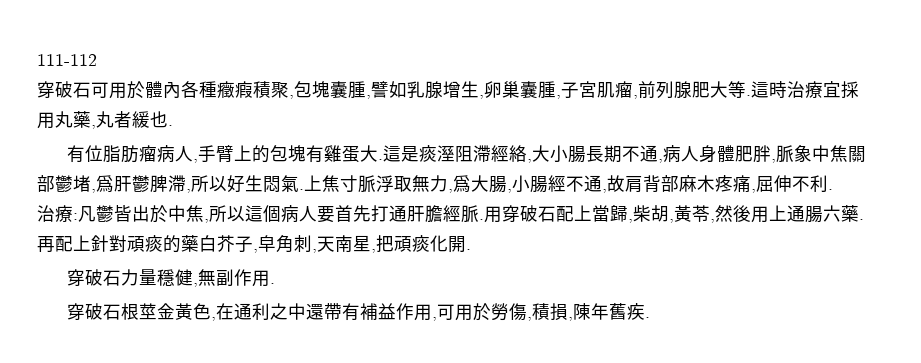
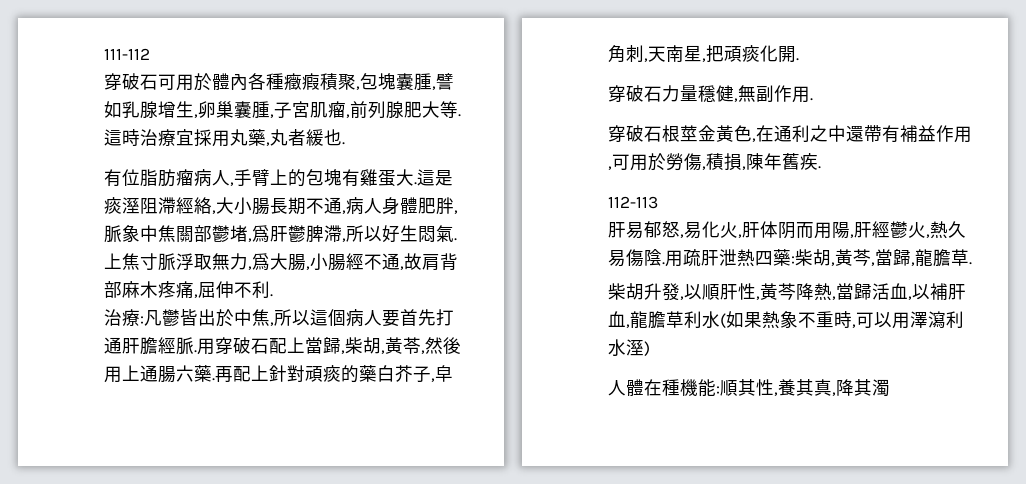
+ 112-113
+ 肝易郁怒,易化火,肝体阴而用陽,肝經鬱火,熱久易傷陰.用疏肝泄熱四藥:柴胡,黃芩,當歸,龍膽草.
+ 柴胡升發,以順肝性,黃芩降熱,當歸活血,以補肝血,龍膽草利水(如果熱象不重時,可以用澤瀉利水溼)
+ 人體在種機能:順其性,養其真,降其濁

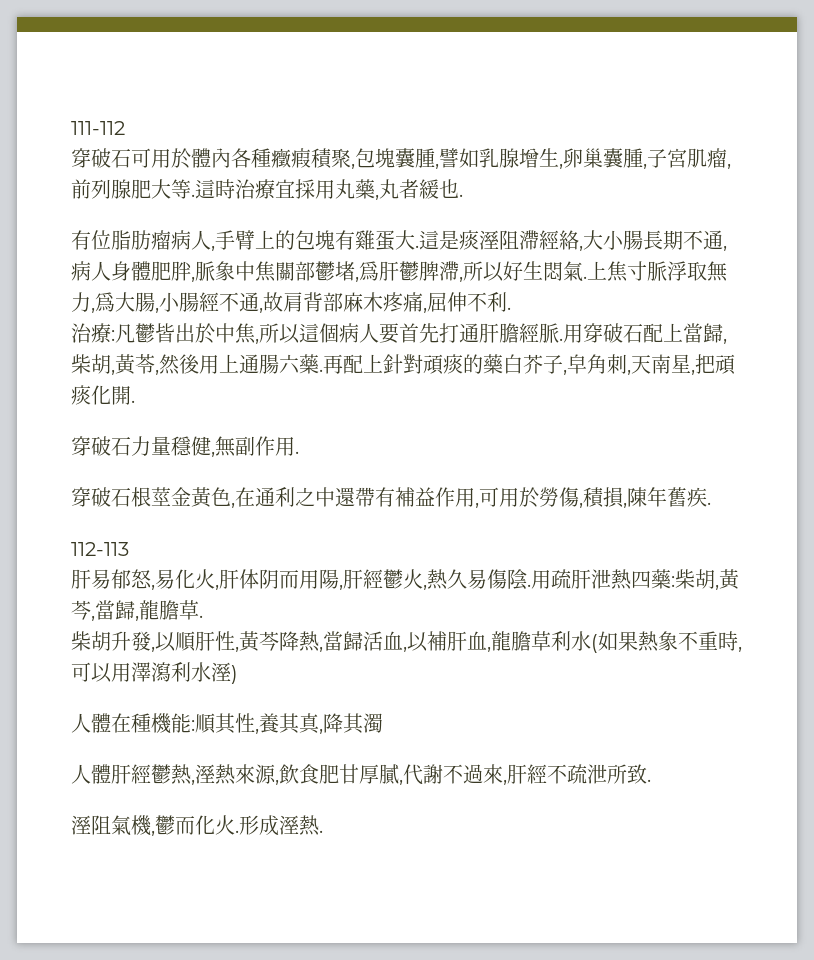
+ 人體肝經鬱熱,溼熱來源,飲食肥甘厚膩,代謝不過來,肝經不疏泄所致.
+ 溼阻氣機,鬱而化火.形成溼熱.

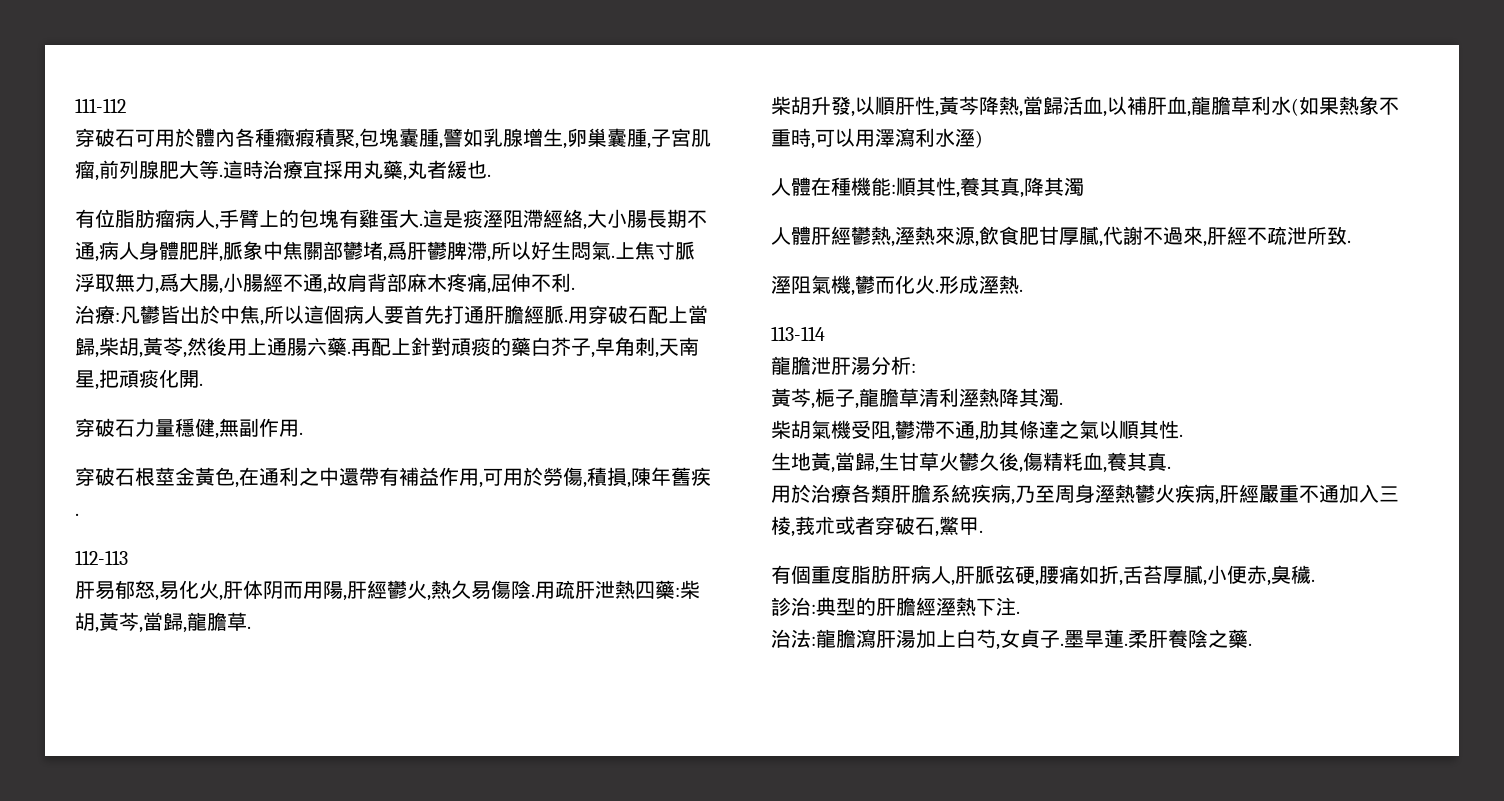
+ 113-114
+ 龍膽泄肝湯分析:
+ 黃芩,梔子,龍膽草清利溼熱降其濁.
+ 柴胡氣機受阻,鬱滯不通,肋其條達之氣以順其性.
+ 生地黃,當歸,生甘草火鬱久後,傷精粍血,養其真.
+ 用於治療各類肝膽系統疾病,乃至周身溼熱鬱火疾病,肝經嚴重不通加入三棱,莪朮或者穿破石,鱉甲.
+ 有個重度脂肪肝病人,肝脈弦硬,腰痛如折,舌苔厚膩,小便赤,臭穢.
+ 診治:典型的肝膽經溼熱下注.
+ 治法:龍膽瀉肝湯加上白芍,女貞子.墨旱蓮.柔肝養陰之藥.

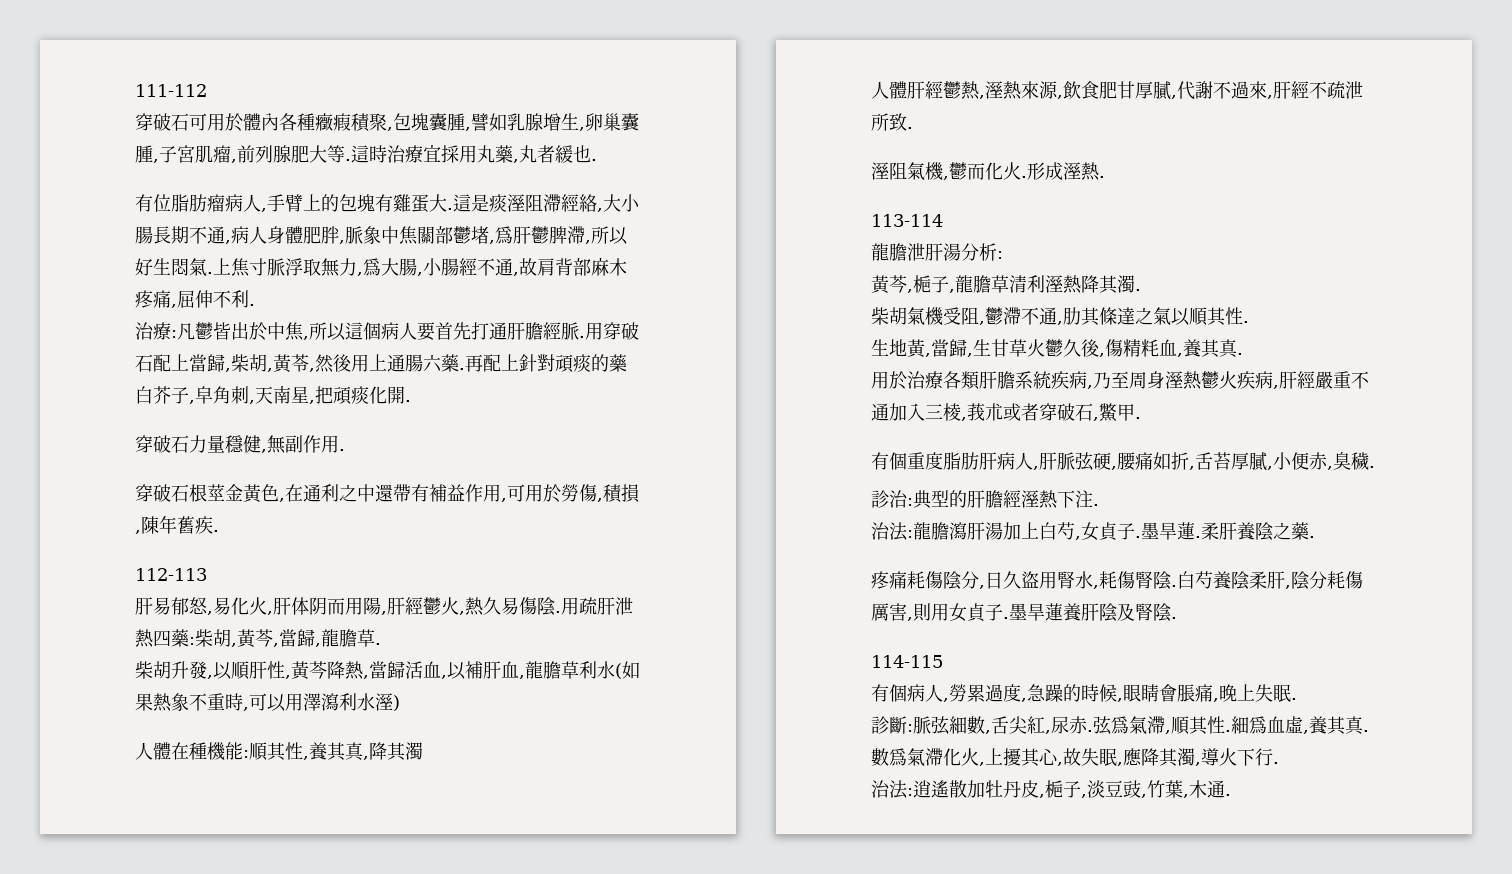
+ 疼痛耗傷陰分,日久盜用腎水,耗傷腎陰.白芍養陰柔肝,陰分耗傷厲害,則用女貞子.墨旱蓮養肝陰及腎陰.
+ 114-115
+ 有個病人,勞累過度,急躁的時候,眼睛會脹痛,晚上失眠.
+ 診斷:脈弦細數,舌尖紅,尿赤.弦爲氣滯,順其性.細爲血虛,養其真.數爲氣滯化火,上擾其心,故失眠,應降其濁,導火下行.
+ 治法:逍遙散加牡丹皮,梔子,淡豆豉,竹葉,木通.

